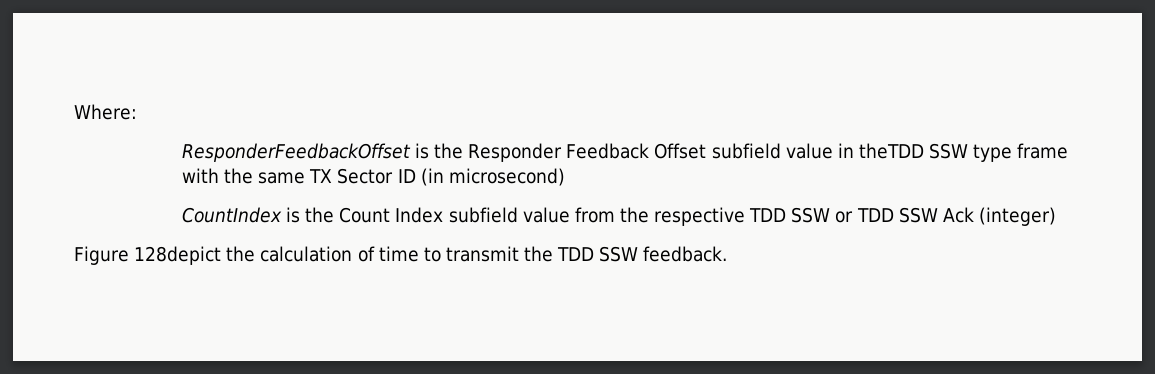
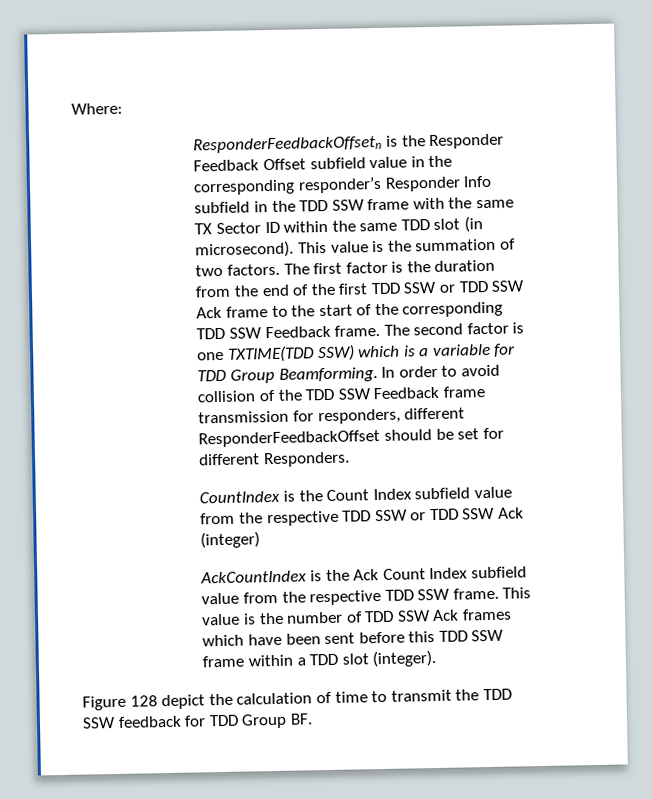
- ResponderFeedbackOffset is the Responder Feedback Offset subfield value in theTDD SSW type frame with the same TX Sector ID (in microsecond)
+ ResponderFeedbackOffsetn is the Responder Feedback Offset subfield value in the corresponding responder’s Responder Info subfield in the TDD SSW frame with the same TX Sector ID within the same TDD slot (in microsecond). This value is the summation of two factors. The first factor is the duration from the end of the first TDD SSW or TDD SSW Ack frame to the start of the corresponding TDD SSW Feedback frame. The second factor is one TXTIME(TDD SSW) which is a variable for TDD Group Beamforming. In order to avoid collision of the TDD SSW Feedback frame transmission for responders, different ResponderFeedbackOffset should be set for different Responders.
+ AckCountIndex is the Ack Count Index subfield value from the respective TDD SSW frame. This value is the number of TDD SSW Ack frames which have been sent before this TDD SSW frame within a TDD slot (integer).
- Figure 128depict the calculation of time to transmit the TDD SSW feedback.
+ Figure 128 depict the calculation of time to transmit the TDD SSW feedback for TDD Group BF.

